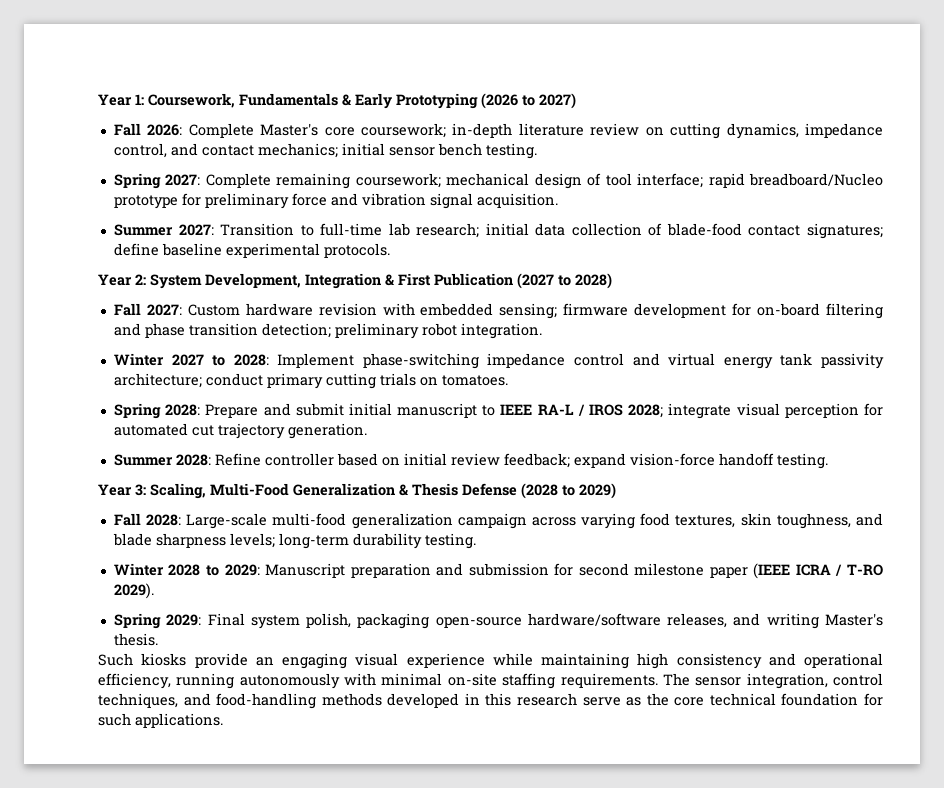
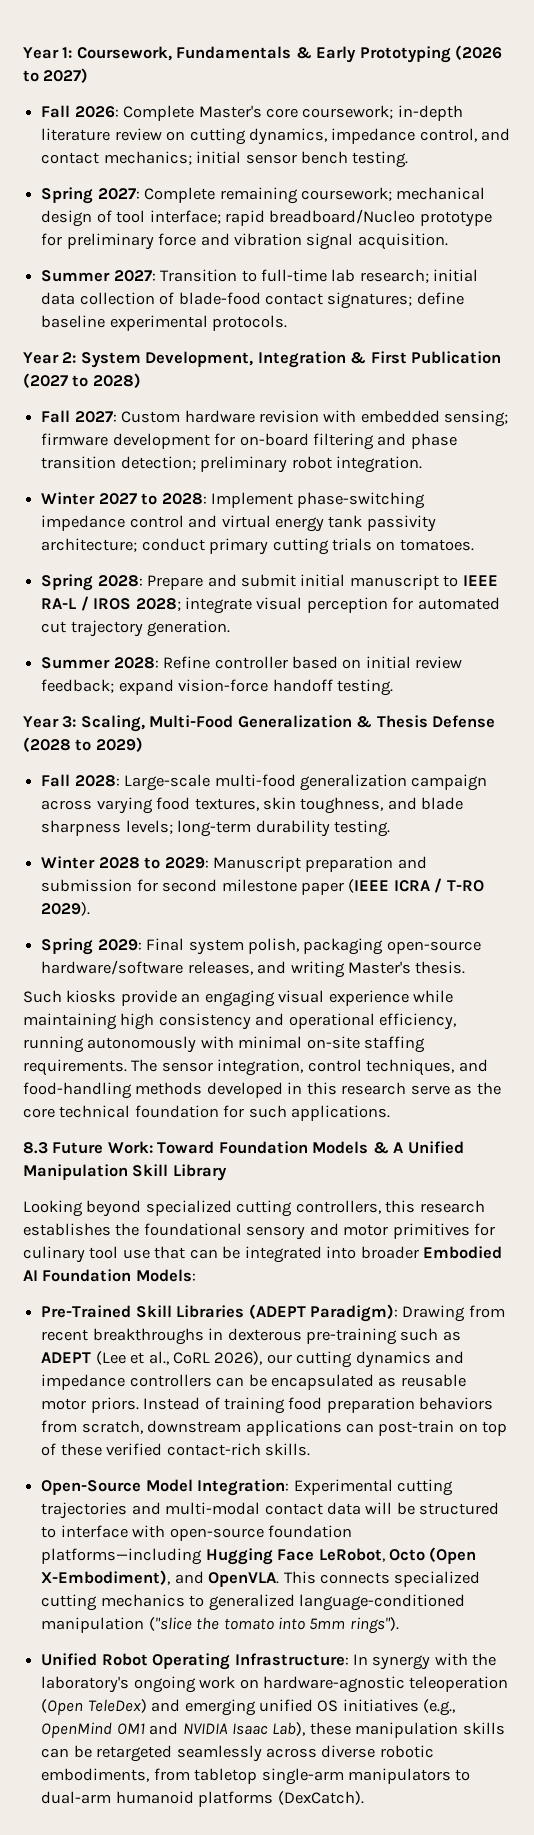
+ 8.3 Future Work: Toward Foundation Models & A Unified Manipulation Skill Library
+ Looking beyond specialized cutting controllers, this research establishes the foundational sensory and motor primitives for culinary tool use that can be integrated into broader Embodied AI Foundation Models:
+ Pre-Trained Skill Libraries (ADEPT Paradigm): Drawing from recent breakthroughs in dexterous pre-training such as ADEPT (Lee et al., CoRL 2026), our cutting dynamics and impedance controllers can be encapsulated as reusable motor priors. Instead of training food preparation behaviors from scratch, downstream applications can post-train on top of these verified contact-rich skills.
+ Open-Source Model Integration: Experimental cutting trajectories and multi-modal contact data will be structured to interface with open-source foundation platforms—including Hugging Face LeRobot, Octo (Open X-Embodiment), and OpenVLA. This connects specialized cutting mechanics to generalized language-conditioned manipulation ("slice the tomato into 5mm rings").
+ Unified Robot Operating Infrastructure: In synergy with the laboratory's ongoing work on hardware-agnostic teleoperation (Open TeleDex) and emerging unified OS initiatives (e.g., OpenMind OM1 and NVIDIA Isaac Lab), these manipulation skills can be retargeted seamlessly across diverse robotic embodiments, from tabletop single-arm manipulators to dual-arm humanoid platforms (DexCatch).

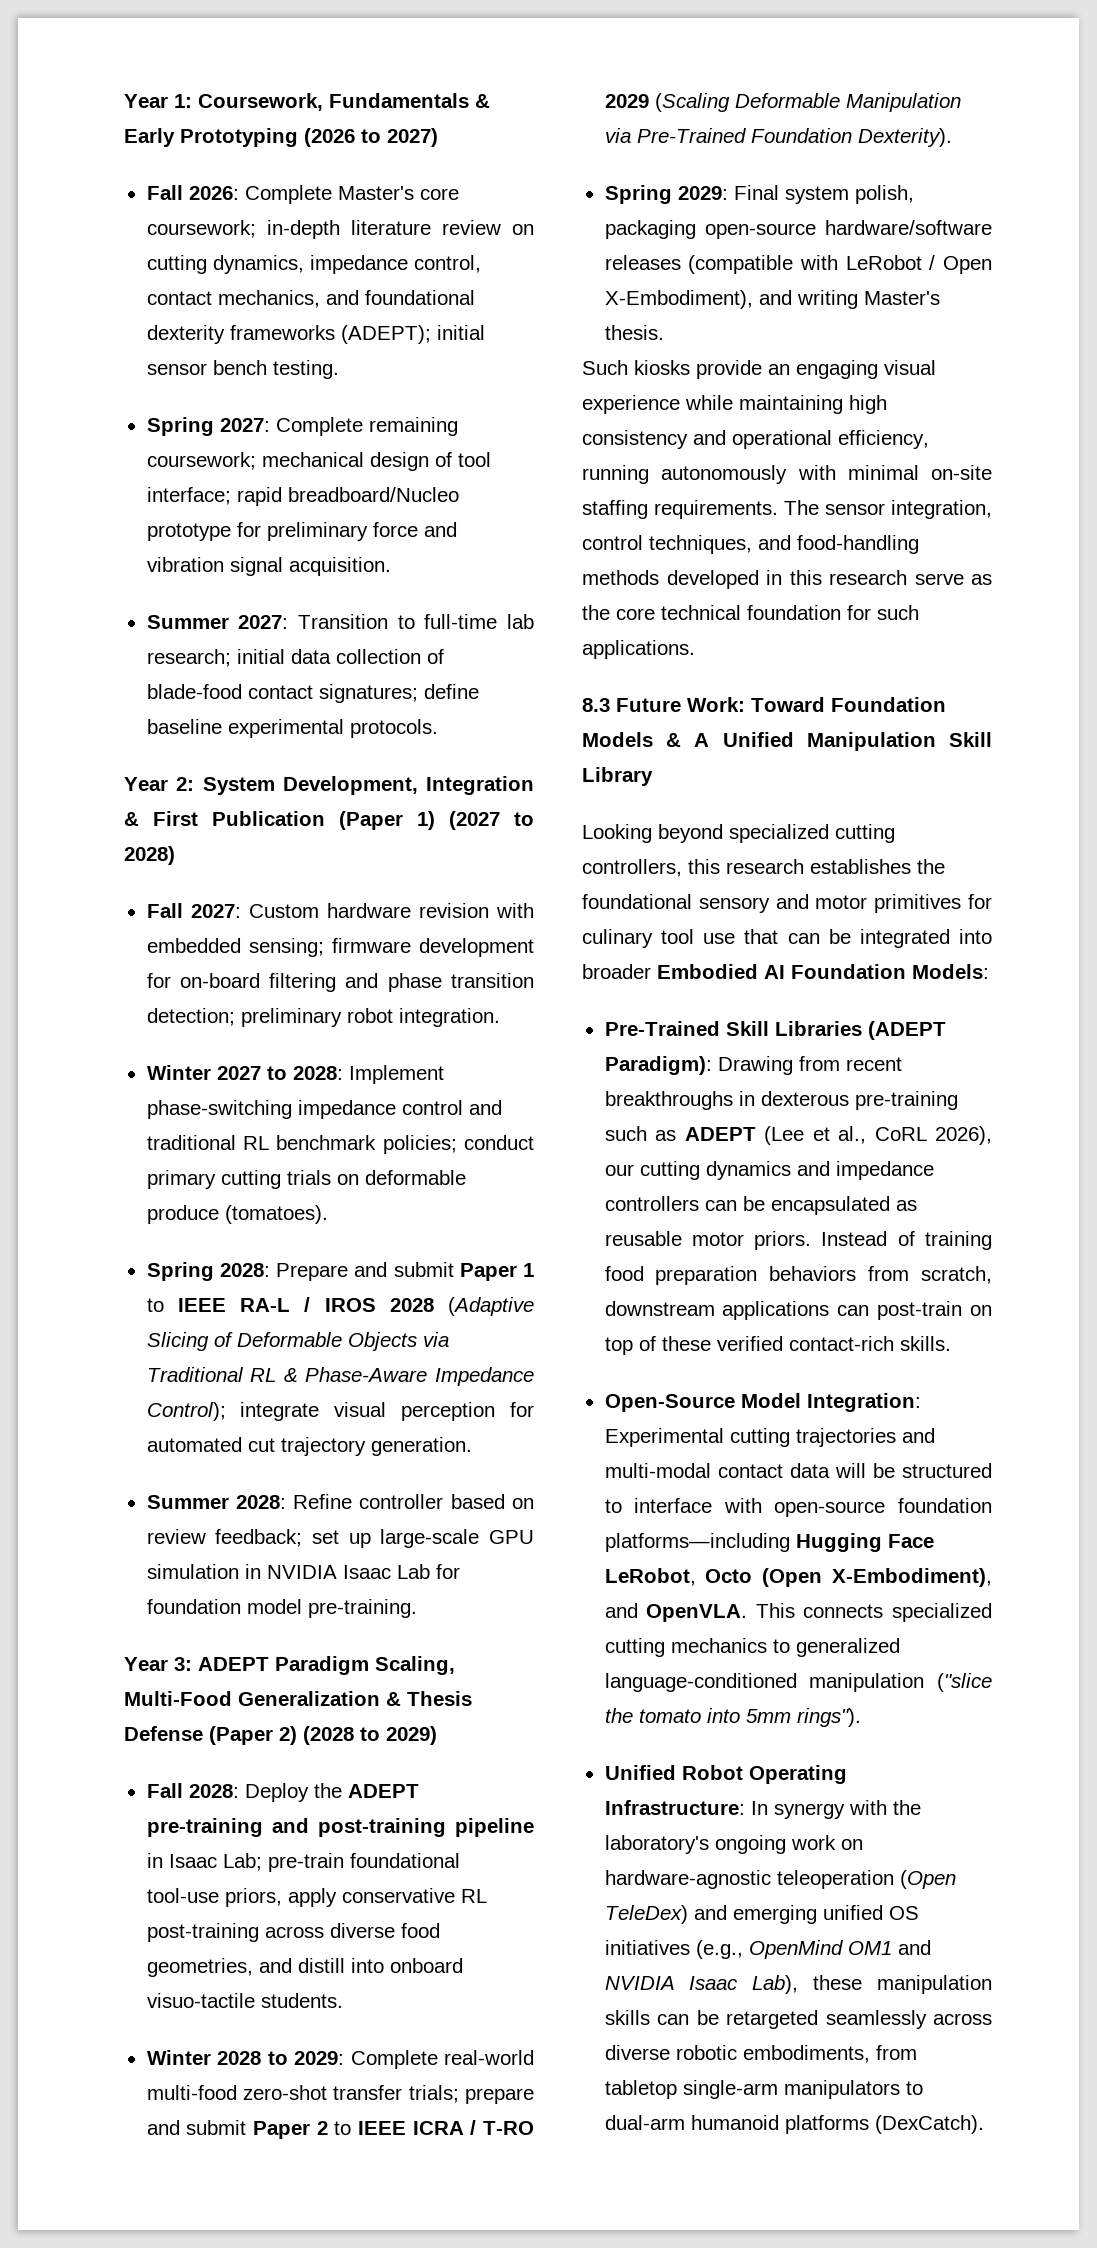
- Fall 2026: Complete Master's core coursework; in-depth literature review on cutting dynamics, impedance control, and contact mechanics; initial sensor bench testing.
+ Fall 2026: Complete Master's core coursework; in-depth literature review on cutting dynamics, impedance control, contact mechanics, and foundational dexterity frameworks (ADEPT); initial sensor bench testing.
- Year 2: System Development, Integration & First Publication (2027 to 2028)
+ Year 2: System Development, Integration & First Publication (Paper 1) (2027 to 2028)
- Winter 2027 to 2028: Implement phase-switching impedance control and virtual energy tank passivity architecture; conduct primary cutting trials on tomatoes.
+ Winter 2027 to 2028: Implement phase-switching impedance control and traditional RL benchmark policies; conduct primary cutting trials on deformable produce (tomatoes).
- Spring 2028: Prepare and submit initial manuscript to IEEE RA-L / IROS 2028; integrate visual perception for automated cut trajectory generation.
+ Spring 2028: Prepare and submit Paper 1 to IEEE RA-L / IROS 2028 (Adaptive Slicing of Deformable Objects via Traditional RL & Phase-Aware Impedance Control); integrate visual perception for automated cut trajectory generation.
- Summer 2028: Refine controller based on initial review feedback; expand vision-force handoff testing.
+ Summer 2028: Refine controller based on review feedback; set up large-scale GPU simulation in NVIDIA Isaac Lab for foundation model pre-training.
- Year 3: Scaling, Multi-Food Generalization & Thesis Defense (2028 to 2029)
+ Year 3: ADEPT Paradigm Scaling, Multi-Food Generalization & Thesis Defense (Paper 2) (2028 to 2029)
- Fall 2028: Large-scale multi-food generalization campaign across varying food textures, skin toughness, and blade sharpness levels; long-term durability testing.
- Winter 2028 to 2029: Manuscript preparation and submission for second milestone paper (IEEE ICRA / T-RO 2029).
+ Fall 2028: Deploy the ADEPT pre-training and post-training pipeline in Isaac Lab; pre-train foundational tool-use priors, apply conservative RL post-training across diverse food geometries, and distill into onboard visuo-tactile students.
+ Winter 2028 to 2029: Complete real-world multi-food zero-shot transfer trials; prepare and submit Paper 2 to IEEE ICRA / T-RO 2029 (Scaling Deformable Manipulation via Pre-Trained Foundation Dexterity).
- Spring 2029: Final system polish, packaging open-source hardware/software releases, and writing Master's thesis.
+ Spring 2029: Final system polish, packaging open-source hardware/software releases (compatible with LeRobot / Open X-Embodiment), and writing Master's thesis.

